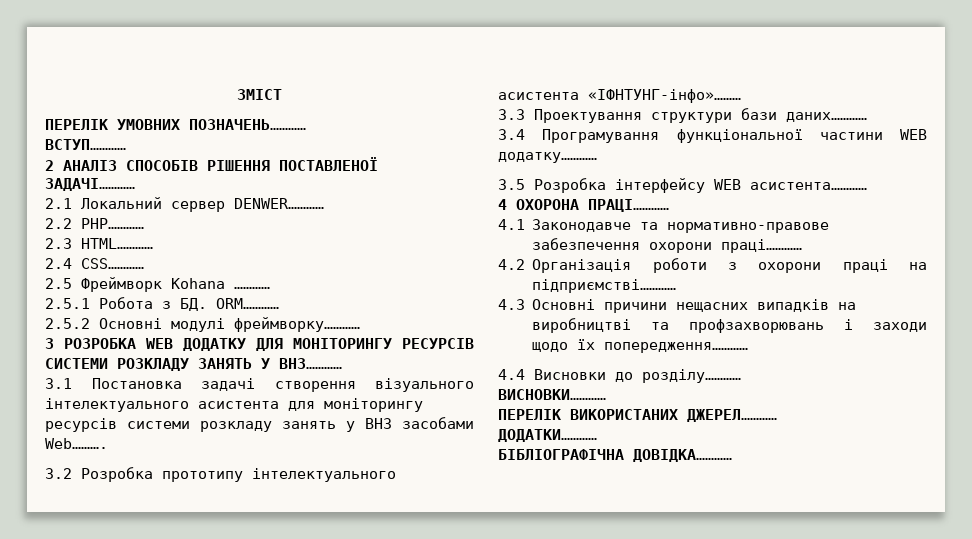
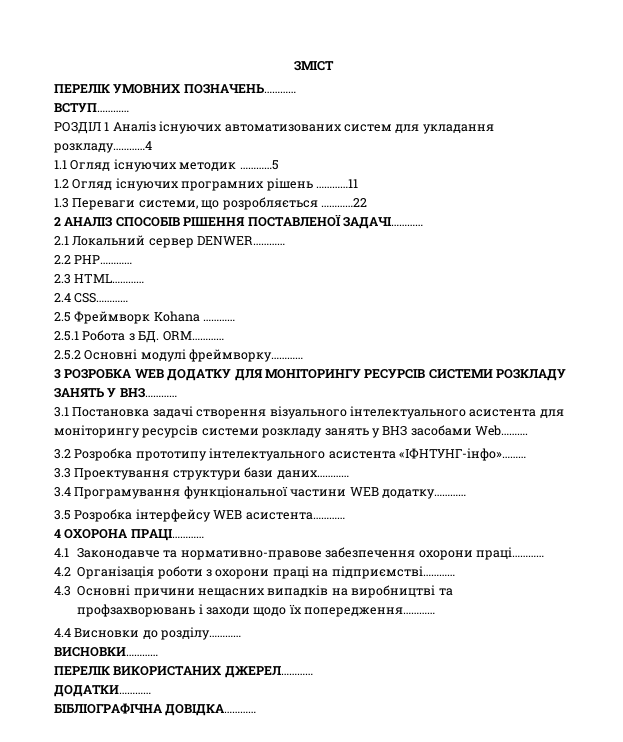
+ РОЗДІЛ 1 Аналіз існуючих автоматизованих систем для укладання розкладу…………4
+ 1.1 Огляд існуючих методик …………5
+ 1.2 Огляд існуючих програмних рішень …………11
+ 1.3 Переваги системи, що розробляється …………22

